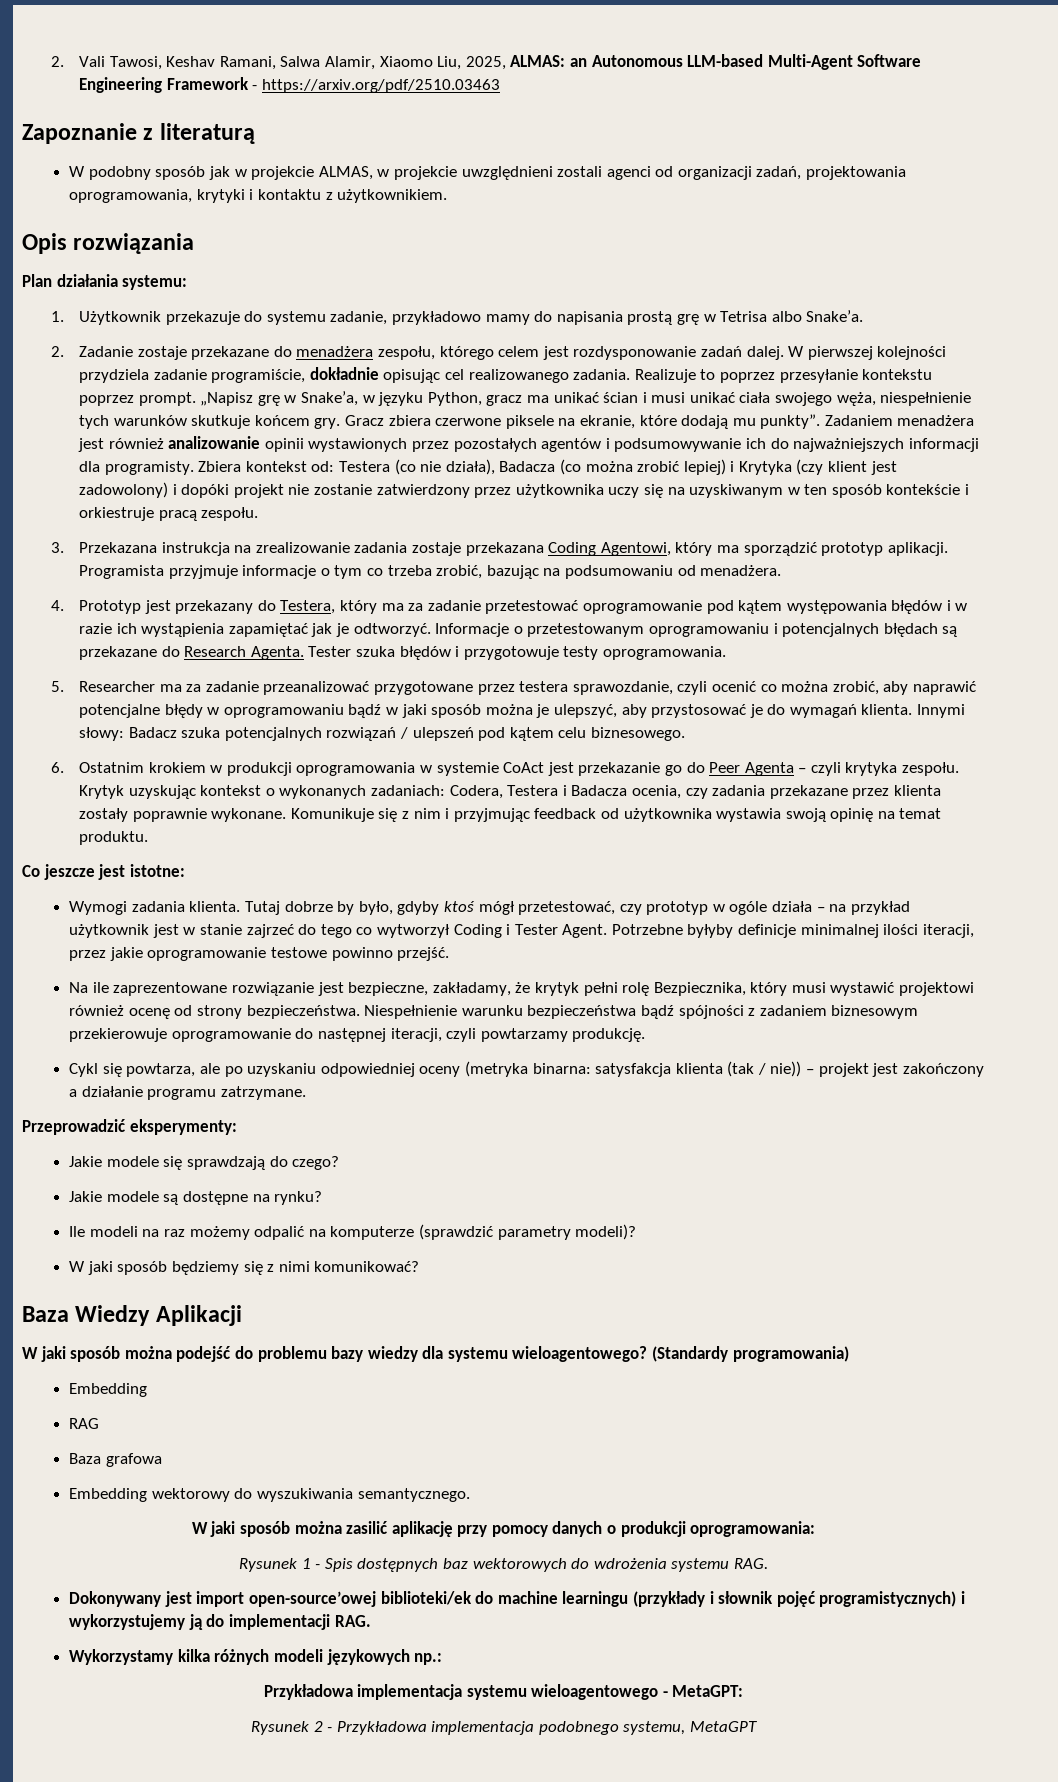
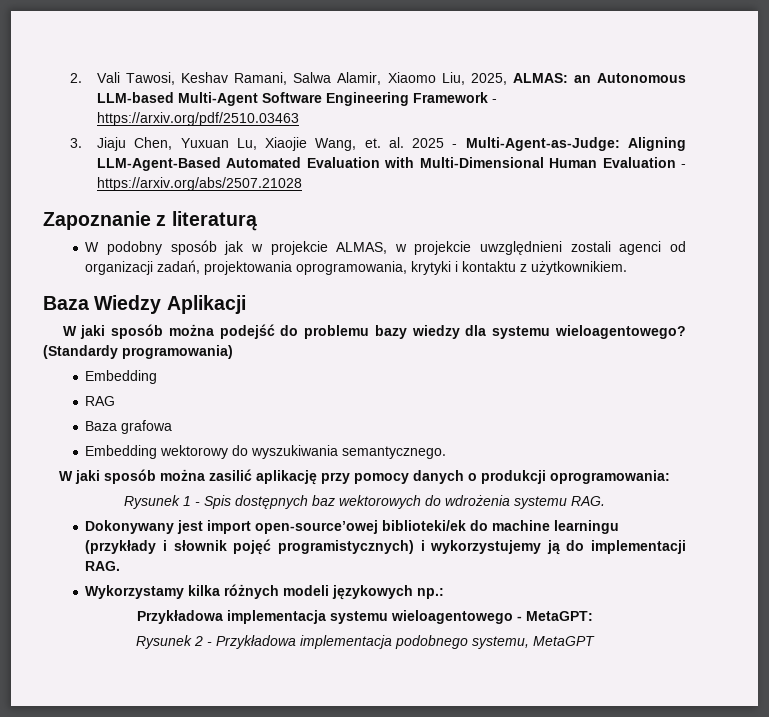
+ 3. Jiaju Chen, Yuxuan Lu, Xiaojie Wang, et. al. 2025 - Multi-Agent-as-Judge: Aligning LLM-Agent-Based Automated Evaluation with Multi-Dimensional Human Evaluation - https://arxiv.org/abs/2507.21028
- Opis rozwiązania
- Plan działania systemu:
- 1. Użytkownik przekazuje do systemu zadanie, przykładowo mamy do napisania prostą grę w Tetrisa albo Snake’a.
- 2. Zadanie zostaje przekazane do menadżera zespołu, którego celem jest rozdysponowanie zadań dalej. W pierwszej kolejności przydziela zadanie programiście, dokładnie opisując cel realizowanego zadania. Realizuje to poprzez przesyłanie kontekstu poprzez prompt. „Napisz grę w Snake’a, w języku Python, gracz ma unikać ścian i musi unikać ciała swojego węża, niespełnienie tych warunków skutkuje końcem gry. Gracz zbiera czerwone piksele na ekranie, które dodają mu punkty”. Zadaniem menadżera jest również analizowanie opinii wystawionych przez pozostałych agentów i podsumowywanie ich do najważniejszych informacji dla programisty. Zbiera kontekst od: Testera (co nie działa), Badacza (co można zrobić lepiej) i Krytyka (czy klient jest zadowolony) i dopóki projekt nie zostanie zatwierdzony przez użytkownika uczy się na uzyskiwanym w ten sposób kontekście i orkiestruje pracą zespołu.
- 3. Przekazana instrukcja na zrealizowanie zadania zostaje przekazana Coding Agentowi, który ma sporządzić prototyp aplikacji. Programista przyjmuje informacje o tym co trzeba zrobić, bazując na podsumowaniu od menadżera.
- 4. Prototyp jest przekazany do Testera, który ma za zadanie przetestować oprogramowanie pod kątem występowania błędów i w razie ich wystąpienia zapamiętać jak je odtworzyć. Informacje o przetestowanym oprogramowaniu i potencjalnych błędach są przekazane do Research Agenta. Tester szuka błędów i przygotowuje testy oprogramowania.
- 5. Researcher ma za zadanie przeanalizować przygotowane przez testera sprawozdanie, czyli ocenić co można zrobić, aby naprawić potencjalne błędy w oprogramowaniu bądź w jaki sposób można je ulepszyć, aby przystosować je do wymagań klienta. Innymi słowy: Badacz szuka potencjalnych rozwiązań / ulepszeń pod kątem celu biznesowego.
- 6. Ostatnim krokiem w produkcji oprogramowania w systemie CoAct jest przekazanie go do Peer Agenta – czyli krytyka zespołu. Krytyk uzyskując kontekst o wykonanych zadaniach: Codera, Testera i Badacza ocenia, czy zadania przekazane przez klienta zostały poprawnie wykonane. Komunikuje się z nim i przyjmując feedback od użytkownika wystawia swoją opinię na temat produktu.
- Co jeszcze jest istotne:
- Wymogi zadania klienta. Tutaj dobrze by było, gdyby ktoś mógł przetestować, czy prototyp w ogóle działa – na przykład użytkownik jest w stanie zajrzeć do tego co wytworzył Coding i Tester Agent. Potrzebne byłyby definicje minimalnej ilości iteracji, przez jakie oprogramowanie testowe powinno przejść.
- Na ile zaprezentowane rozwiązanie jest bezpieczne, zakładamy, że krytyk pełni rolę Bezpiecznika, który musi wystawić projektowi również ocenę od strony bezpieczeństwa. Niespełnienie warunku bezpieczeństwa bądź spójności z zadaniem biznesowym przekierowuje oprogramowanie do następnej iteracji, czyli powtarzamy produkcję.
- Cykl się powtarza, ale po uzyskaniu odpowiedniej oceny (metryka binarna: satysfakcja klienta (tak / nie)) – projekt jest zakończony a działanie programu zatrzymane.
- Przeprowadzić eksperymenty:
- Jakie modele się sprawdzają do czego?
- Jakie modele są dostępne na rynku?
- Ile modeli na raz możemy odpalić na komputerze (sprawdzić parametry modeli)?
- W jaki sposób będziemy się z nimi komunikować?

